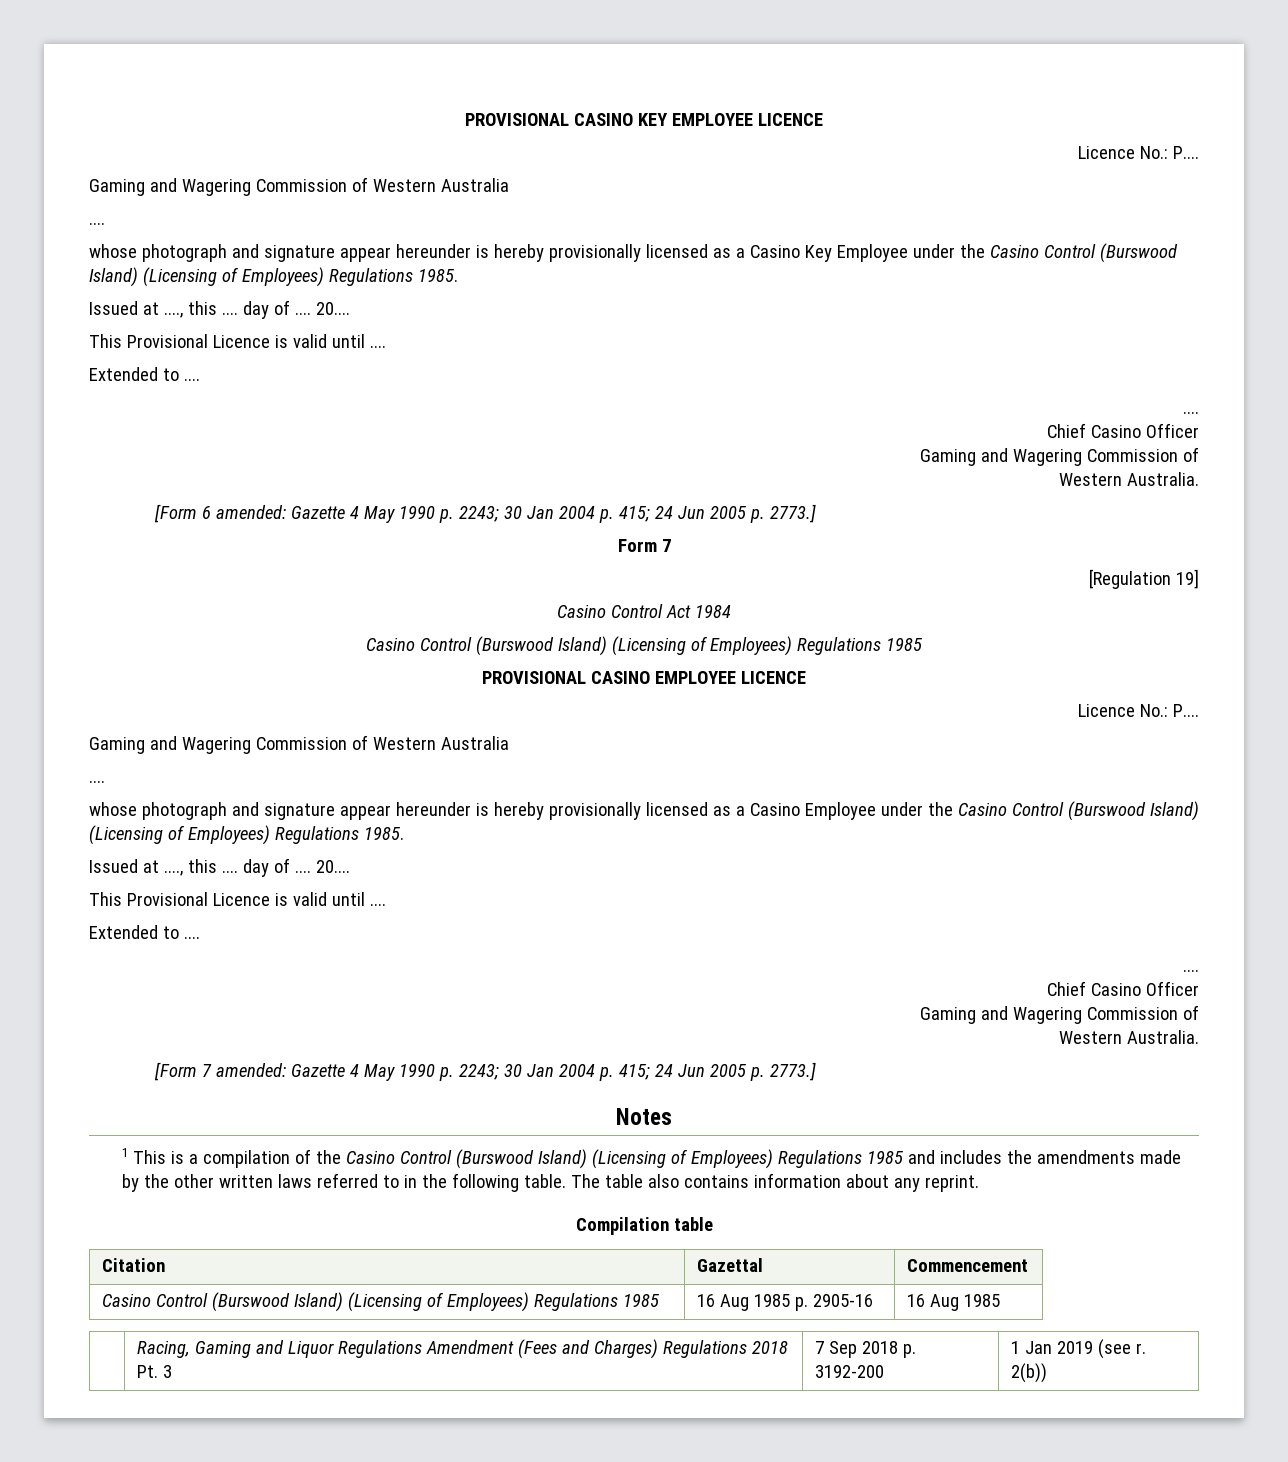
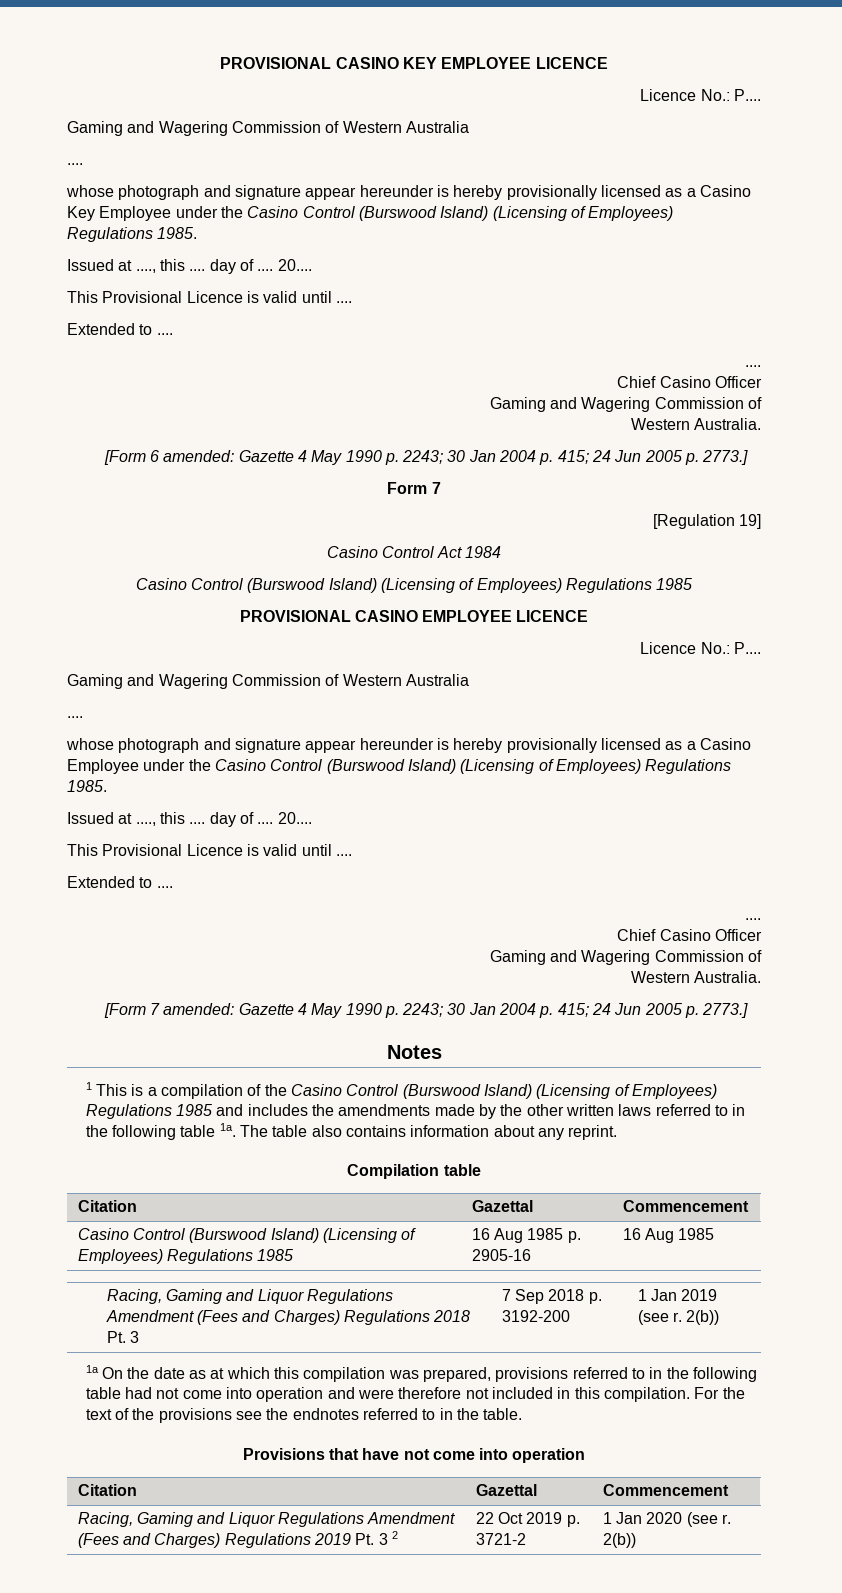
- 1 This is a compilation of the Casino Control (Burswood Island) (Licensing of Employees) Regulations 1985 and includes the amendments made by the other written laws referred to in the following table.
+ 1 This is a compilation of the Casino Control (Burswood Island) (Licensing of Employees) Regulations 1985 and includes the amendments made by the other written laws referred to in the following table 1a.
+ 1a On the date as at which this compilation was prepared, provisions referred to in the following table had not come into operation and were therefore not included in this compilation. For the text of the provisions see the endnotes referred to in the table.
+ Provisions that have not come into operation
+ Citation | Gazettal | Commencement
+ Racing, Gaming and Liquor Regulations Amendment (Fees and Charges) Regulations 2019 Pt. 3 2 | 22 Oct 2019 p. 3721-2 | 1 Jan 2020 (see r. 2(b))

